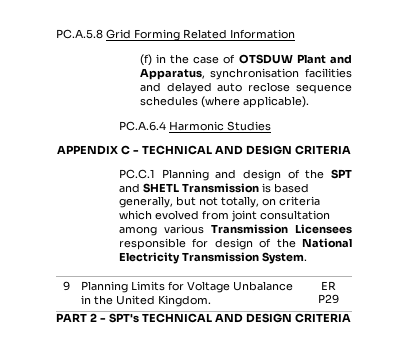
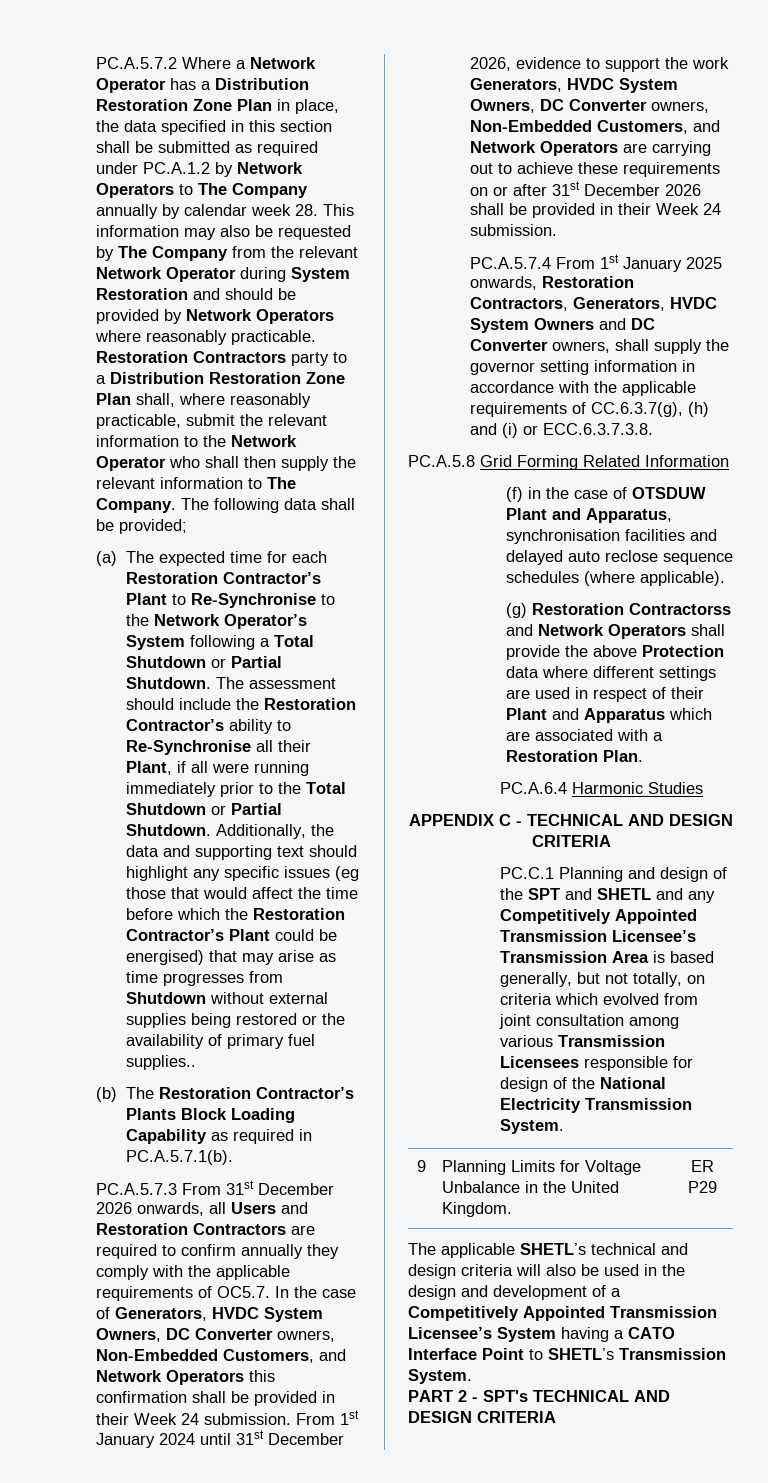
+ PC.A.5.7.2 Where a Network Operator has a Distribution Restoration Zone Plan in place, the data specified in this section shall be submitted as required under PC.A.1.2 by Network Operators to The Company annually by calendar week 28. This information may also be requested by The Company from the relevant Network Operator during System Restoration and should be provided by Network Operators where reasonably practicable. Restoration Contractors party to a Distribution Restoration Zone Plan shall, where reasonably practicable, submit the relevant information to the Network Operator who shall then supply the relevant information to The Company. The following data shall be provided;
+ (a) The expected time for each Restoration Contractor’s Plant to Re-Synchronise to the Network Operator’s System following a Total Shutdown or Partial Shutdown. The assessment should include the Restoration Contractor’s ability to Re-Synchronise all their Plant, if all were running immediately prior to the Total Shutdown or Partial Shutdown. Additionally, the data and supporting text should highlight any specific issues (eg those that would affect the time before which the Restoration Contractor’s Plant could be energised) that may arise as time progresses from Shutdown without external supplies being restored or the availability of primary fuel supplies..
+ (b) The Restoration Contractor’s Plants Block Loading Capability as required in PC.A.5.7.1(b).
+ PC.A.5.7.3 From 31st December 2026 onwards, all Users and Restoration Contractors are required to confirm annually they comply with the applicable requirements of OC5.7. In the case of Generators, HVDC System Owners, DC Converter owners, Non-Embedded Customers, and Network Operators this confirmation shall be provided in their Week 24 submission. From 1st January 2024 until 31st December 2026, evidence to support the work Generators, HVDC System Owners, DC Converter owners, Non-Embedded Customers, and Network Operators are carrying out to achieve these requirements on or after 31st December 2026 shall be provided in their Week 24 submission.
+ PC.A.5.7.4 From 1st January 2025 onwards, Restoration Contractors, Generators, HVDC System Owners and DC Converter owners, shall supply the governor setting information in accordance with the applicable requirements of CC.6.3.7(g), (h) and (i) or ECC.6.3.7.3.8.
+ (g) Restoration Contractorss and Network Operators shall provide the above Protection data where different settings are used in respect of their Plant and Apparatus which are associated with a Restoration Plan.
- PC.C.1 Planning and design of the SPT and SHETL Transmission is based generally, but not totally, on criteria which evolved from joint consultation among various Transmission Licensees responsible for design of the National Electricity Transmission System.
+ PC.C.1 Planning and design of the SPT and SHETL and any Competitively Appointed Transmission Licensee’s Transmission Area is based generally, but not totally, on criteria which evolved from joint consultation among various Transmission Licensees responsible for design of the National Electricity Transmission System.
+ The applicable SHETL’s technical and design criteria will also be used in the design and development of a Competitively Appointed Transmission Licensee’s System having a CATO Interface Point to SHETL’s Transmission System.

